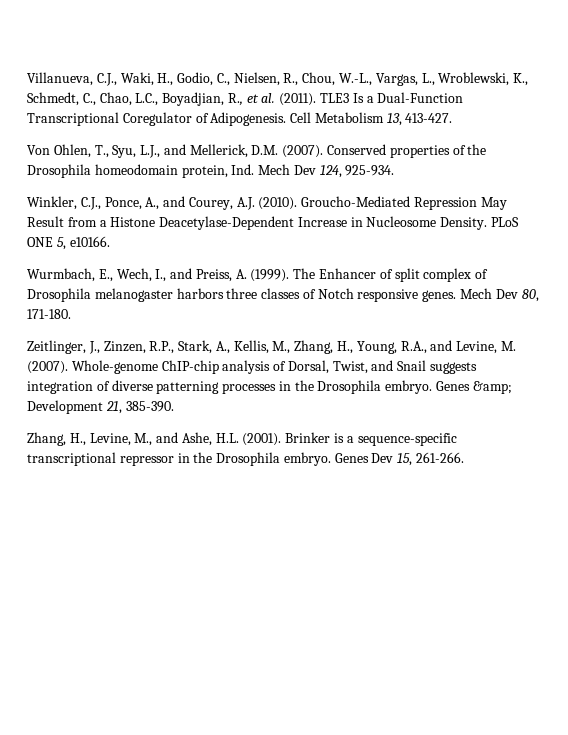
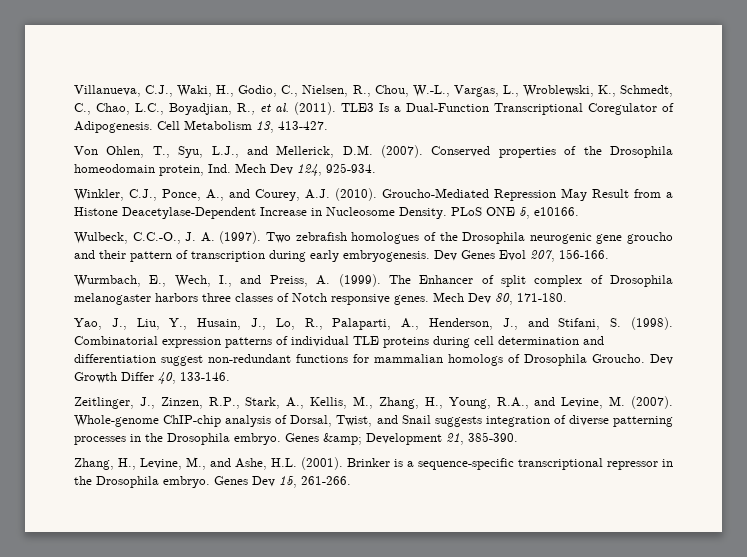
+ Wulbeck, C.C.-O., J. A. (1997). Two zebrafish homologues of the Drosophila neurogenic gene groucho and their pattern of transcription during early embryogenesis. Dev Genes Evol 207, 156-166.
+ Yao, J., Liu, Y., Husain, J., Lo, R., Palaparti, A., Henderson, J., and Stifani, S. (1998). Combinatorial expression patterns of individual TLE proteins during cell determination and differentiation suggest non-redundant functions for mammalian homologs of Drosophila Groucho. Dev Growth Differ 40, 133-146.

